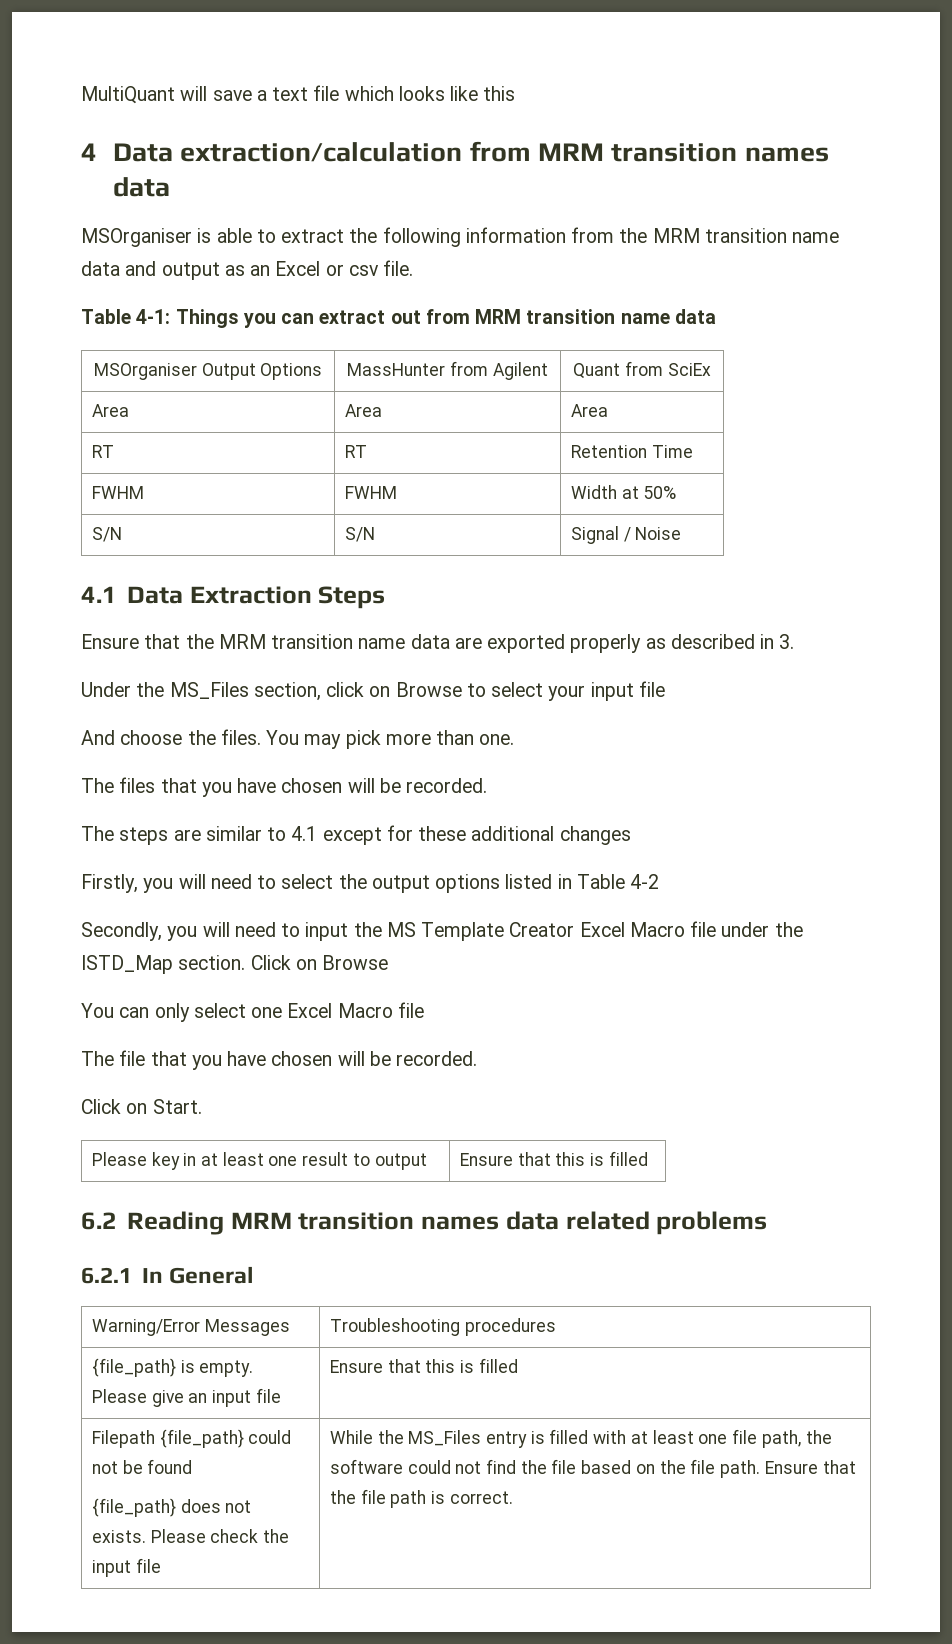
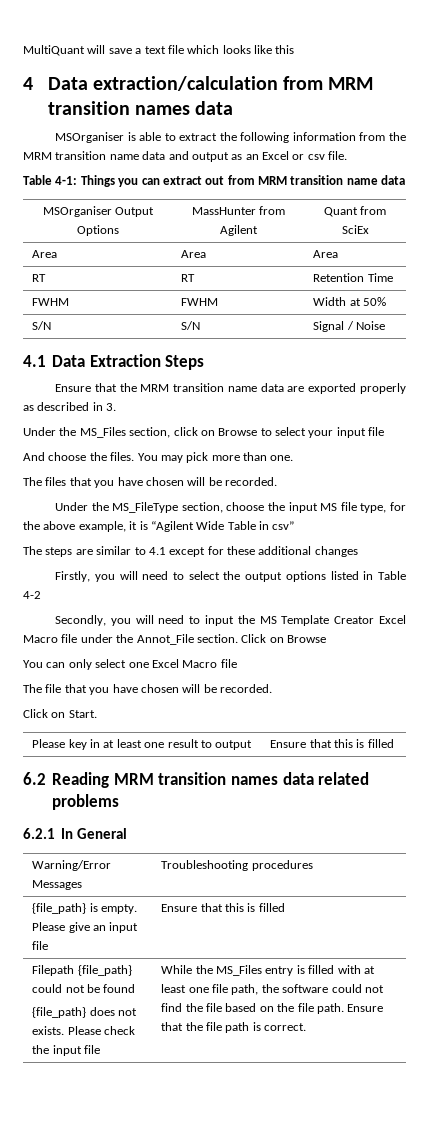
+ Under the MS_FileType section, choose the input MS file type, for the above example, it is “Agilent Wide Table in csv”
- Secondly, you will need to input the MS Template Creator Excel Macro file under the ISTD_Map section.
+ Secondly, you will need to input the MS Template Creator Excel Macro file under the Annot_File section.

